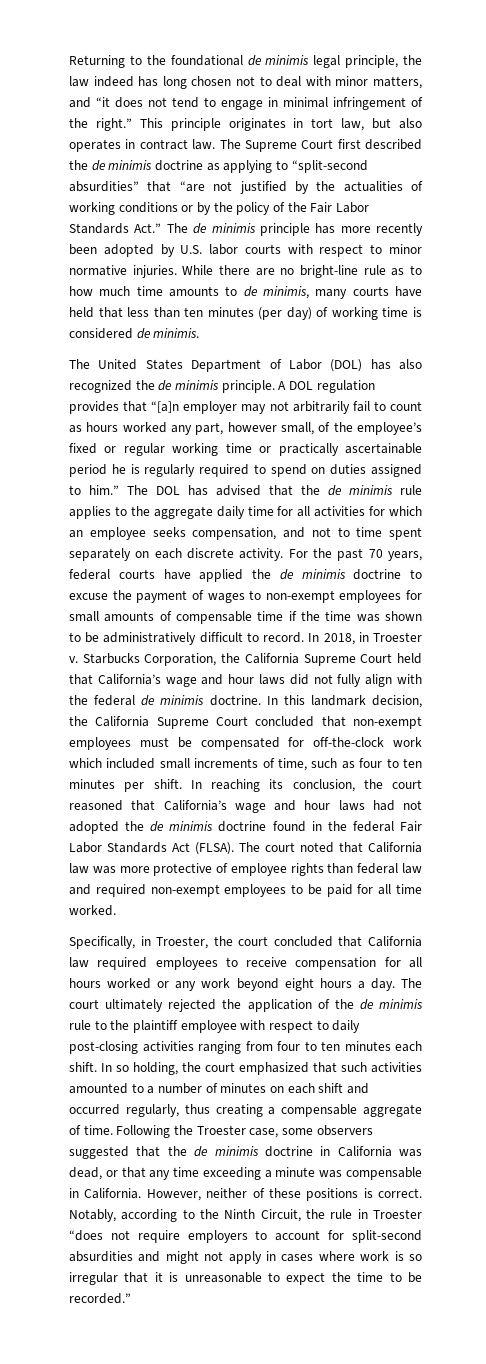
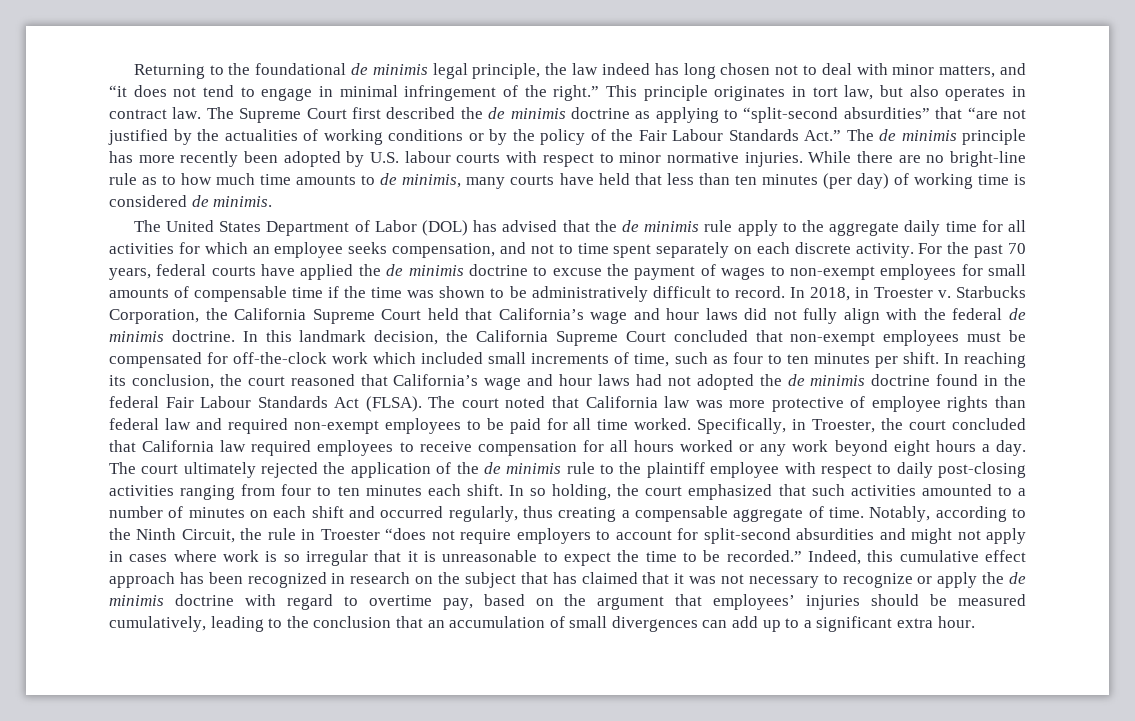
- The Supreme Court first described the de minimis doctrine as applying to “split-second absurdities” that “are not justified by the actualities of working conditions or by the policy of the Fair Labor Standards Act.” The de minimis principle has more recently been adopted by U.S. labor courts with respect to minor normative injuries.
+ The Supreme Court first described the de minimis doctrine as applying to “split-second absurdities” that “are not justified by the actualities of working conditions or by the policy of the Fair Labour Standards Act.” The de minimis principle has more recently been adopted by U.S. labour courts with respect to minor normative injuries.
- The United States Department of Labor (DOL) has also recognized the de minimis principle. A DOL regulation provides that “[a]n employer may not arbitrarily fail to count as hours worked any part, however small, of the employee’s fixed or regular working time or practically ascertainable period he is regularly required to spend on duties assigned to him.” The DOL has advised that the de minimis rule applies to the aggregate daily time for all activities for which an employee seeks compensation, and not to time spent separately on each discrete activity.
+ The United States Department of Labor (DOL) has advised that the de minimis rule apply to the aggregate daily time for all activities for which an employee seeks compensation, and not to time spent separately on each discrete activity.
- In reaching its conclusion, the court reasoned that California’s wage and hour laws had not adopted the de minimis doctrine found in the federal Fair Labor Standards Act (FLSA).
+ In reaching its conclusion, the court reasoned that California’s wage and hour laws had not adopted the de minimis doctrine found in the federal Fair Labour Standards Act (FLSA).
- The court noted that California law was more protective of employee rights than federal law and required non-exempt employees to be paid for all time worked.
- Specifically, in Troester, the court concluded that California law required employees to receive compensation for all hours worked or any work beyond eight hours a day.
+ The court noted that California law was more protective of employee rights than federal law and required non-exempt employees to be paid for all time worked. Specifically, in Troester, the court concluded that California law required employees to receive compensation for all hours worked or any work beyond eight hours a day.
- Following the Troester case, some observers suggested that the de minimis doctrine in California was dead, or that any time exceeding a minute was compensable in California. However, neither of these positions is correct.
+ Indeed, this cumulative effect approach has been recognized in research on the subject that has claimed that it was not necessary to recognize or apply the de minimis doctrine with regard to overtime pay, based on the argument that employees’ injuries should be measured cumulatively, leading to the conclusion that an accumulation of small divergences can add up to a significant extra hour.

